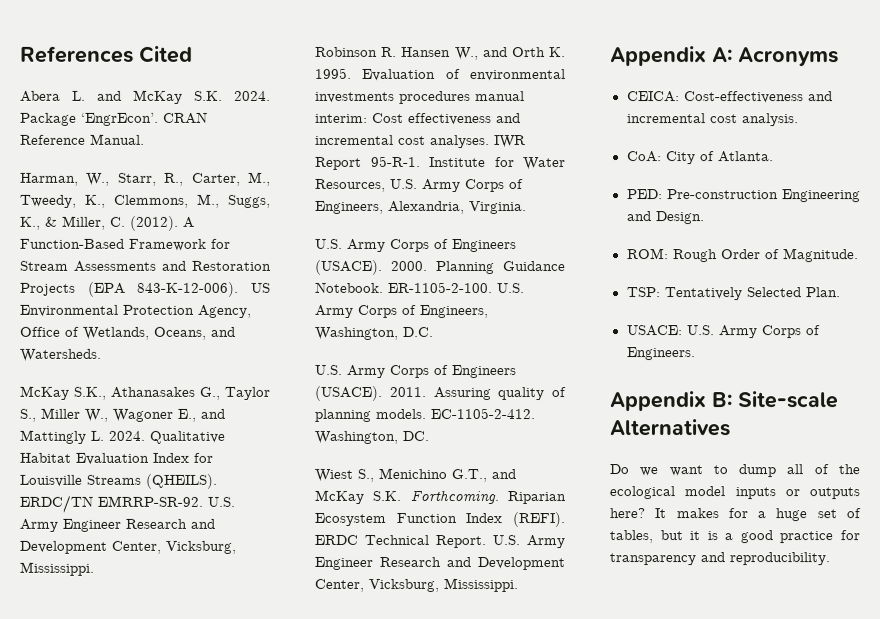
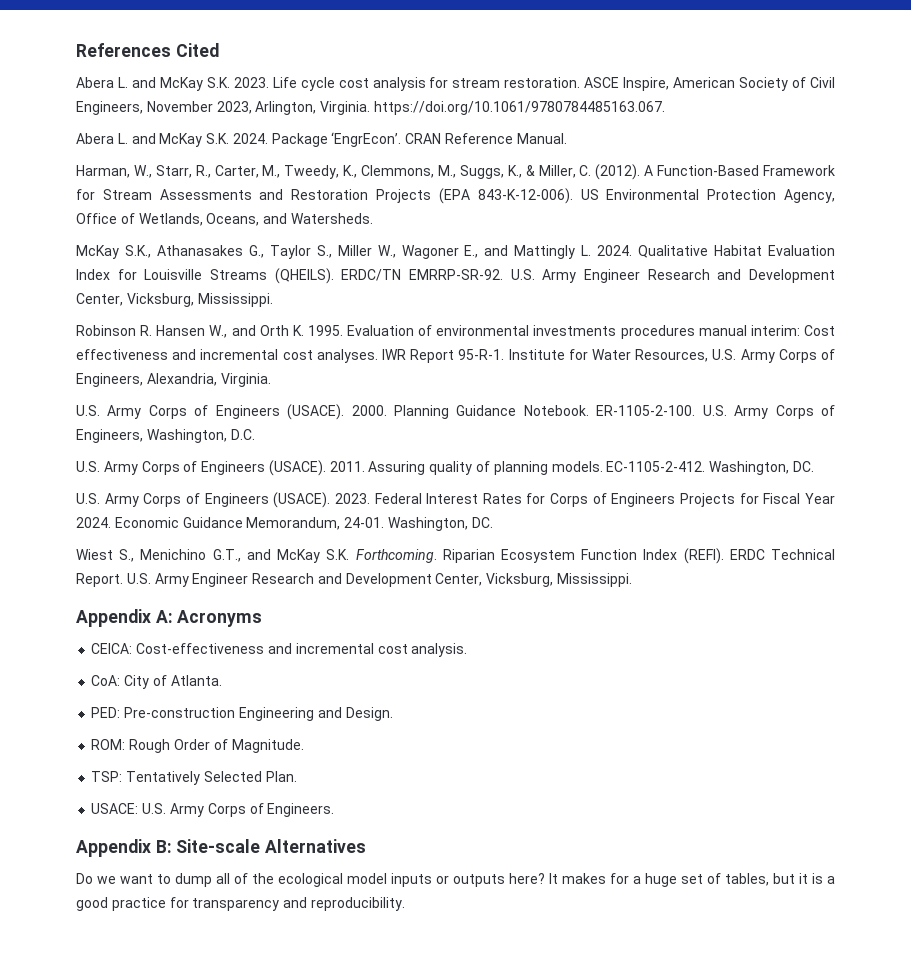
+ Abera L. and McKay S.K. 2023. Life cycle cost analysis for stream restoration. ASCE Inspire, American Society of Civil Engineers, November 2023, Arlington, Virginia. https://doi.org/10.1061/9780784485163.067.
+ U.S. Army Corps of Engineers (USACE). 2023. Federal Interest Rates for Corps of Engineers Projects for Fiscal Year 2024. Economic Guidance Memorandum, 24-01. Washington, DC.

